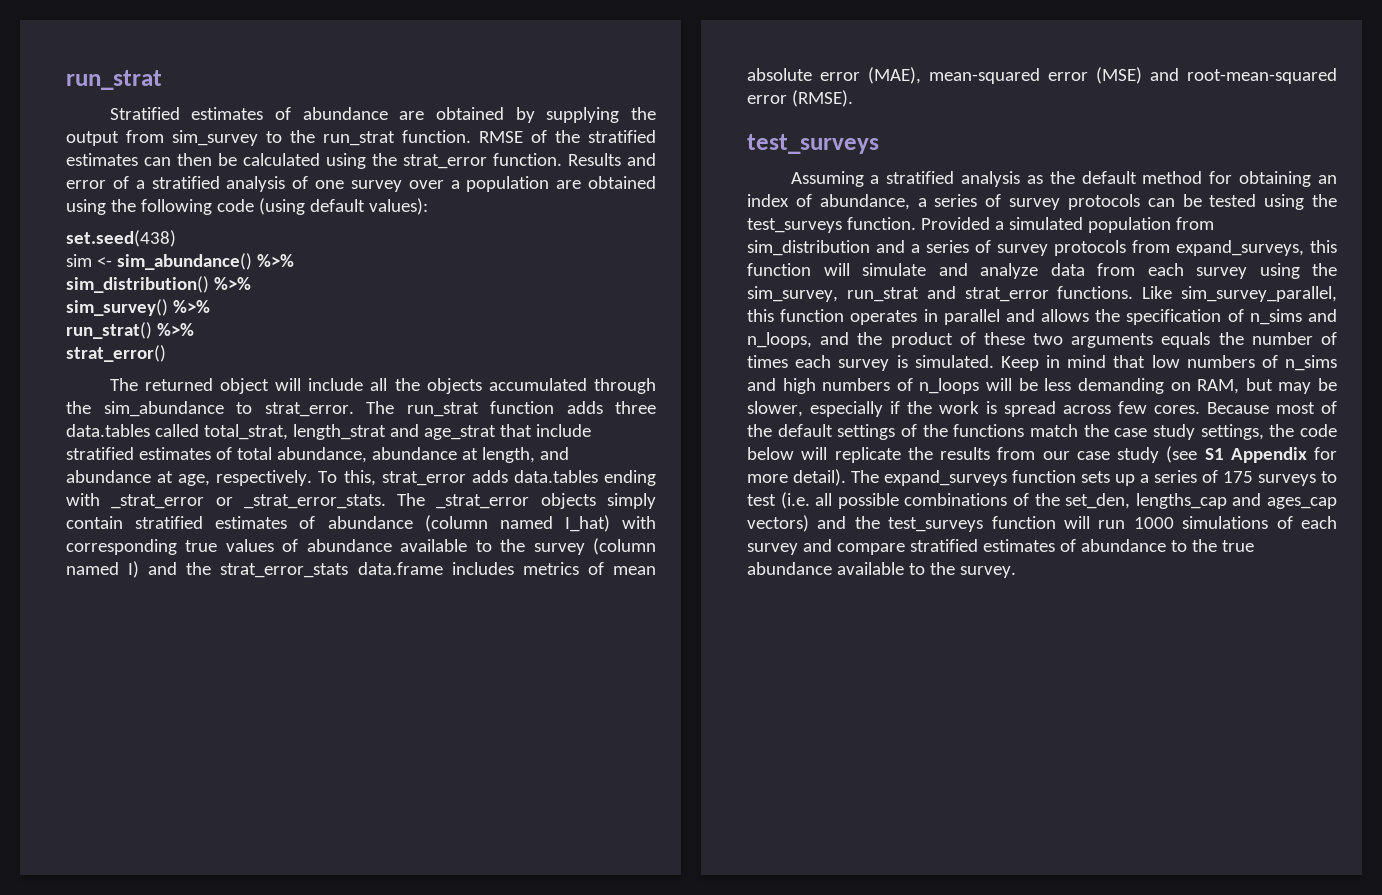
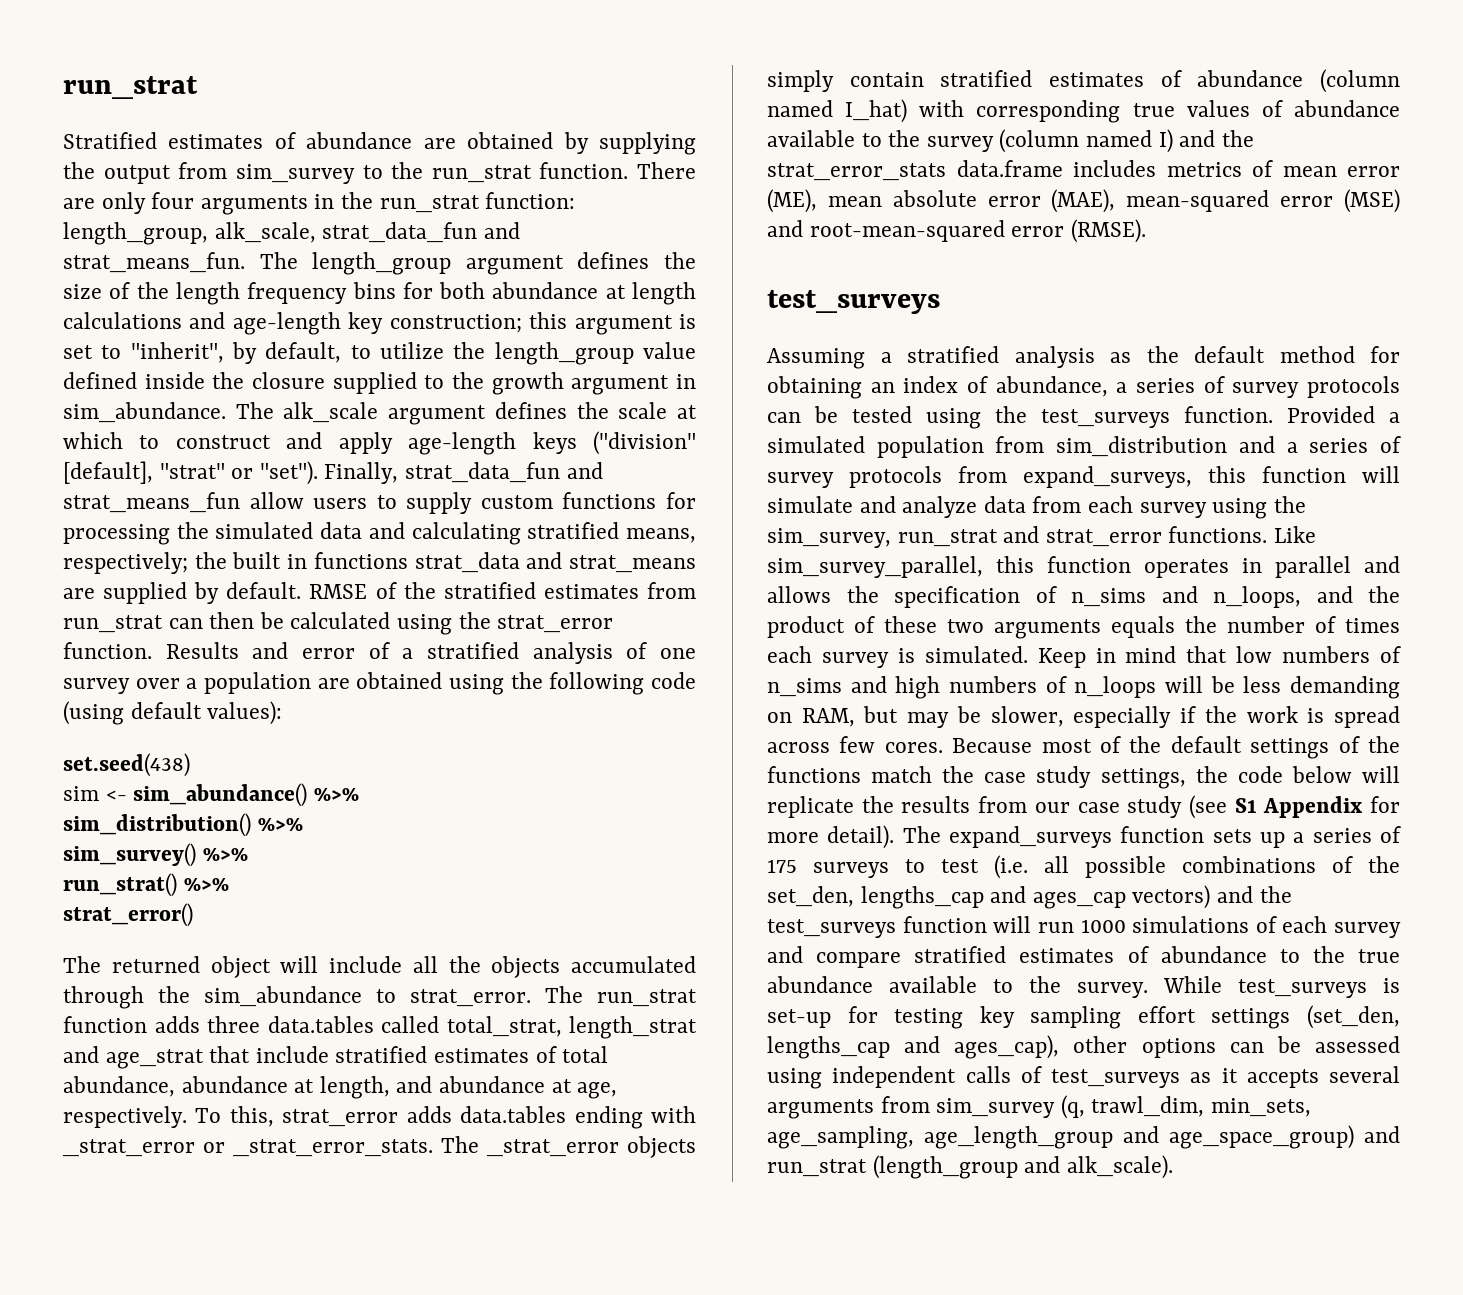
+ There are only four arguments in the run_strat function: length_group, alk_scale, strat_data_fun and strat_means_fun. The length_group argument defines the size of the length frequency bins for both abundance at length calculations and age-length key construction; this argument is set to "inherit", by default, to utilize the length_group value defined inside the closure supplied to the growth argument in sim_abundance. The alk_scale argument defines the scale at which to construct and apply age-length keys ("division" [default], "strat" or "set"). Finally, strat_data_fun and strat_means_fun allow users to supply custom functions for processing the simulated data and calculating stratified means, respectively; the built in functions strat_data and strat_means are supplied by default.
- RMSE of the stratified estimates can then be calculated using the strat_error function.
+ RMSE of the stratified estimates from run_strat can then be calculated using the strat_error function.
- The _strat_error objects simply contain stratified estimates of abundance (column named I_hat) with corresponding true values of abundance available to the survey (column named I) and the strat_error_stats data.frame includes metrics of mean absolute error (MAE), mean-squared error (MSE) and root-mean-squared error (RMSE).
+ The _strat_error objects simply contain stratified estimates of abundance (column named I_hat) with corresponding true values of abundance available to the survey (column named I) and the strat_error_stats data.frame includes metrics of mean error (ME), mean absolute error (MAE), mean-squared error (MSE) and root-mean-squared error (RMSE).
+ While test_surveys is set-up for testing key sampling effort settings (set_den, lengths_cap and ages_cap), other options can be assessed using independent calls of test_surveys as it accepts several arguments from sim_survey (q, trawl_dim, min_sets, age_sampling, age_length_group and age_space_group) and run_strat (length_group and alk_scale).

